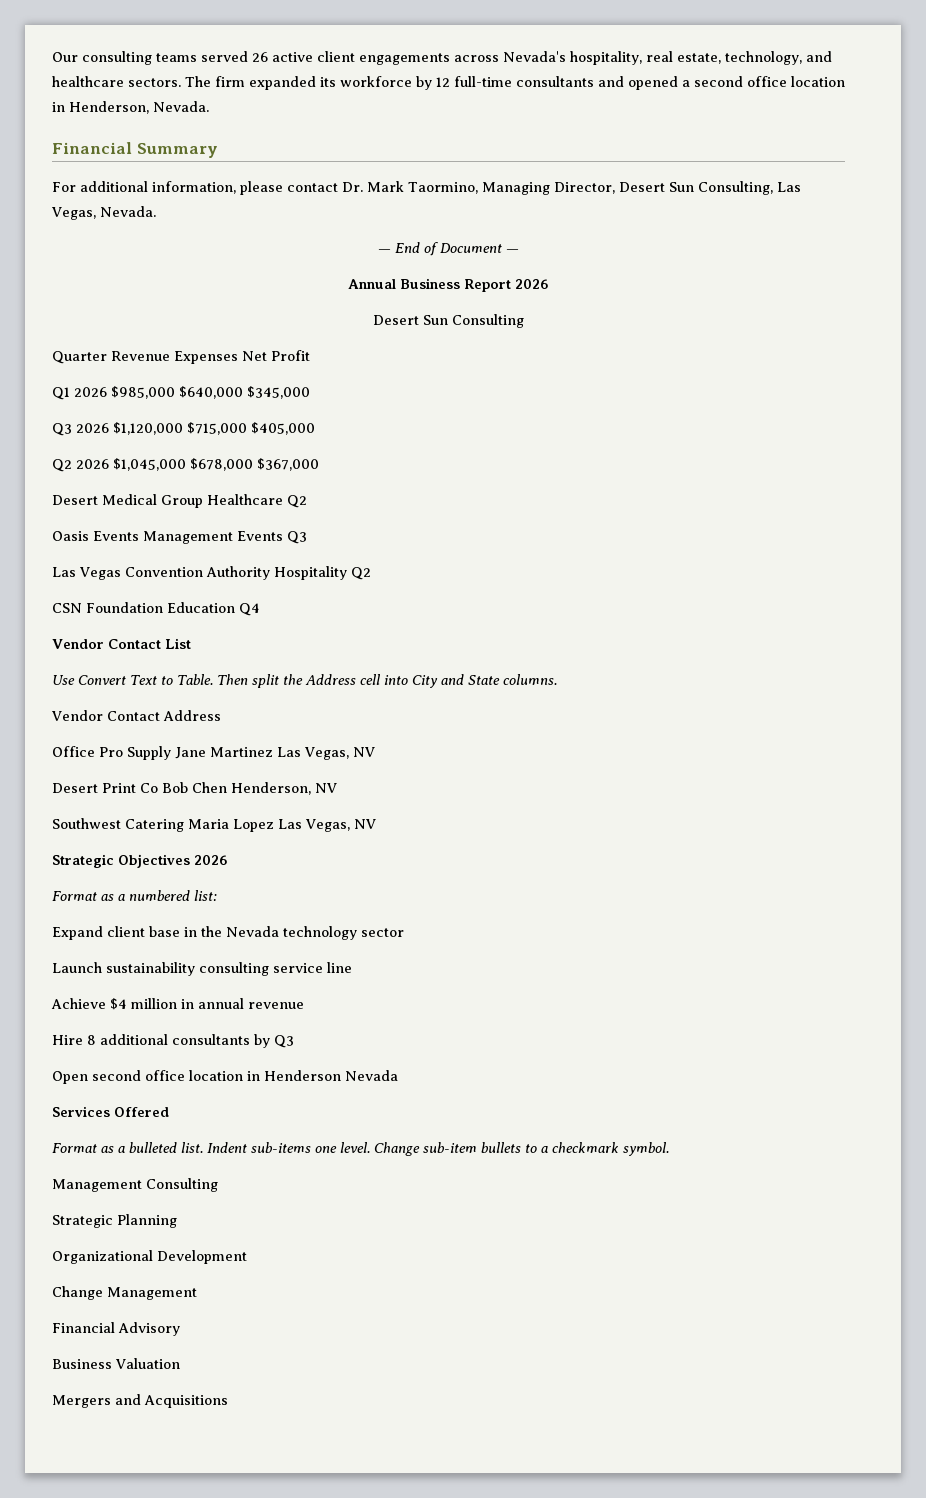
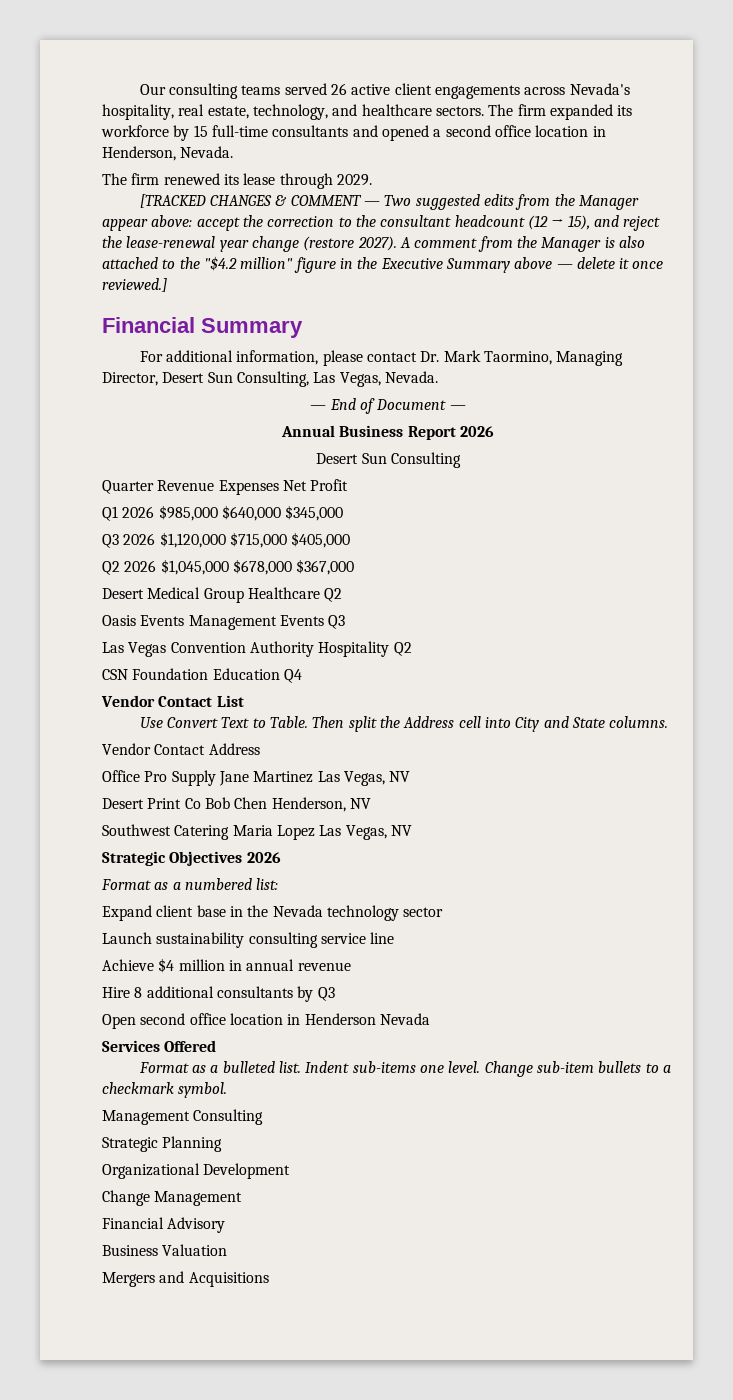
- The firm expanded its workforce by 12 full-time consultants and opened a second office location in Henderson, Nevada.
+ The firm expanded its workforce by 15 full-time consultants and opened a second office location in Henderson, Nevada.
+ The firm renewed its lease through 2029.
+ [TRACKED CHANGES & COMMENT — Two suggested edits from the Manager appear above: accept the correction to the consultant headcount (12 → 15), and reject the lease-renewal year change (restore 2027). A comment from the Manager is also attached to the "$4.2 million" figure in the Executive Summary above — delete it once reviewed.]

